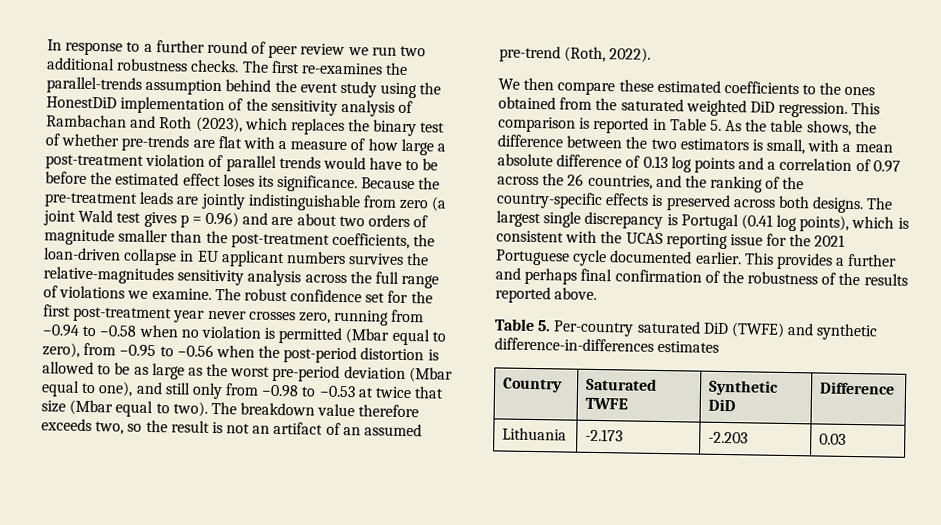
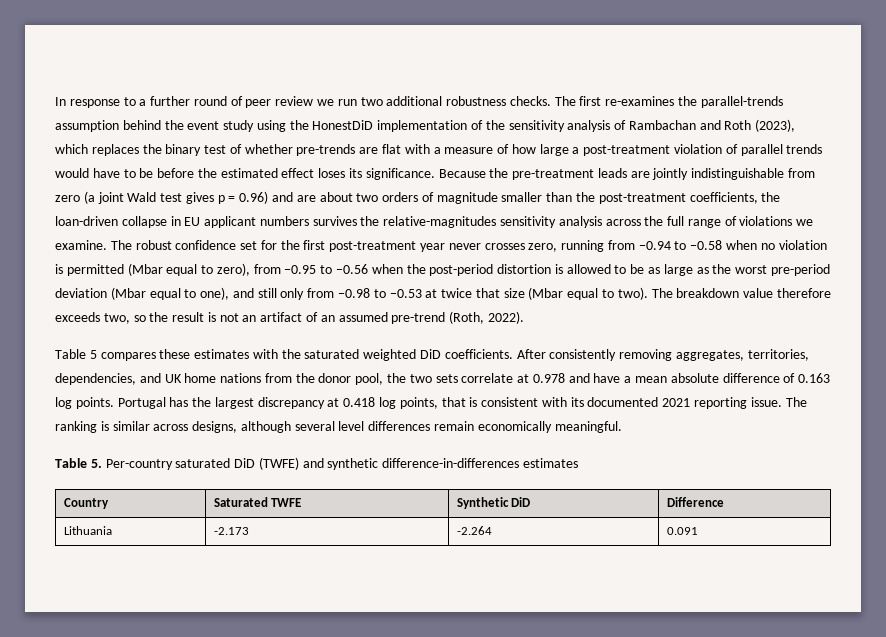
- We then compare these estimated coefficients to the ones obtained from the saturated weighted DiD regression. This comparison is reported in Table 5. As the table shows, the difference between the two estimators is small, with a mean absolute difference of 0.13 log points and a correlation of 0.97 across the 26 countries, and the ranking of the country-specific effects is preserved across both designs. The largest single discrepancy is Portugal (0.41 log points), which is consistent with the UCAS reporting issue for the 2021 Portuguese cycle documented earlier. This provides a further and perhaps final confirmation of the robustness of the results reported above.
+ Table 5 compares these estimates with the saturated weighted DiD coefficients. After consistently removing aggregates, territories, dependencies, and UK home nations from the donor pool, the two sets correlate at 0.978 and have a mean absolute difference of 0.163 log points. Portugal has the largest discrepancy at 0.418 log points, that is consistent with its documented 2021 reporting issue. The ranking is similar across designs, although several level differences remain economically meaningful.
- Lithuania | -2.173 | -2.203 | 0.03
+ Lithuania | -2.173 | -2.264 | 0.091

